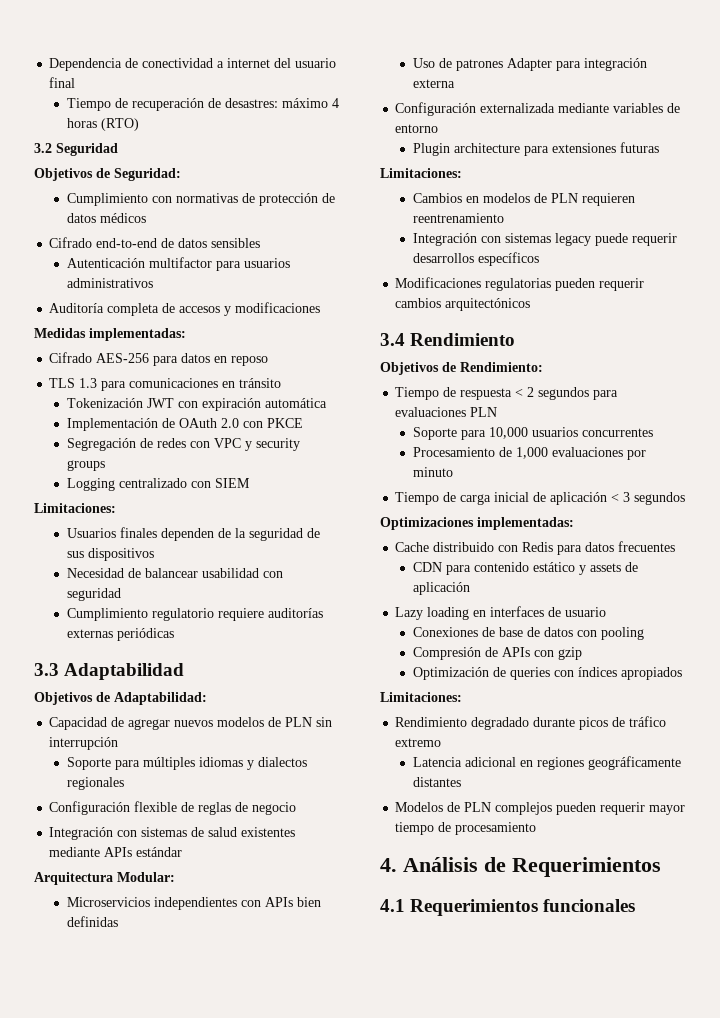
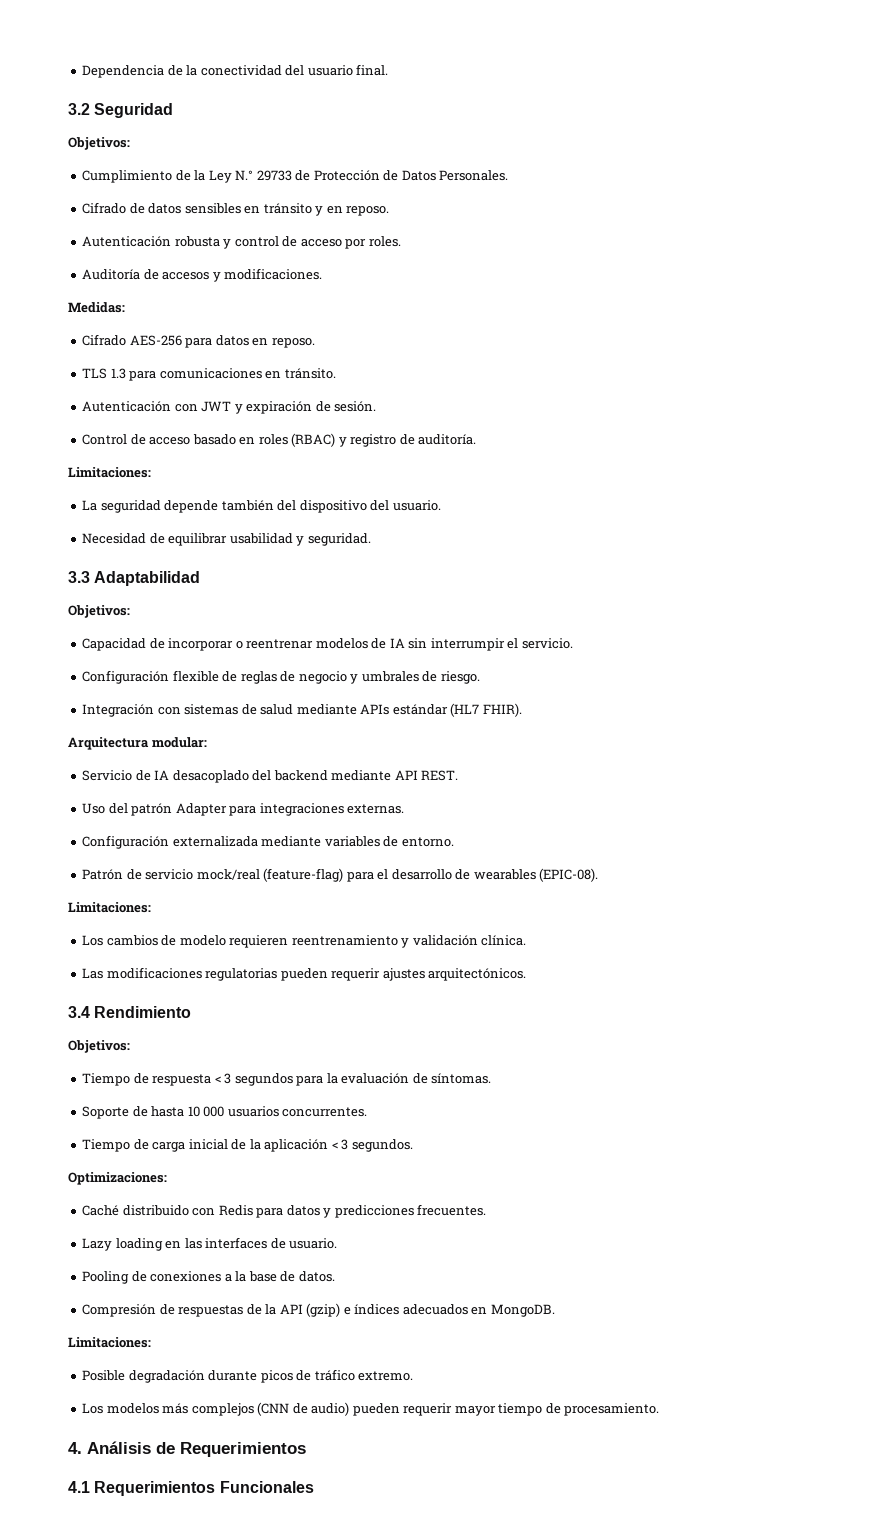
- Dependencia de conectividad a internet del usuario final
- Tiempo de recuperación de desastres: máximo 4 horas (RTO)
+ Dependencia de la conectividad del usuario final.
  3.2 Seguridad
- Objetivos de Seguridad:
- Cumplimiento con normativas de protección de datos médicos
- Cifrado end-to-end de datos sensibles
- Autenticación multifactor para usuarios administrativos
+ Objetivos:
+ Cumplimiento de la Ley N.° 29733 de Protección de Datos Personales.
+ Cifrado de datos sensibles en tránsito y en reposo.
+ Autenticación robusta y control de acceso por roles.
- Auditoría completa de accesos y modificaciones
- Medidas implementadas:
+ Auditoría de accesos y modificaciones.
+ Medidas:
- Cifrado AES-256 para datos en reposo
+ Cifrado AES-256 para datos en reposo.
- TLS 1.3 para comunicaciones en tránsito
- Tokenización JWT con expiración automática
- Implementación de OAuth 2.0 con PKCE
- Segregación de redes con VPC y security groups
- Logging centralizado con SIEM
+ TLS 1.3 para comunicaciones en tránsito.
+ Autenticación con JWT y expiración de sesión.
+ Control de acceso basado en roles (RBAC) y registro de auditoría.
  Limitaciones:
- Usuarios finales dependen de la seguridad de sus dispositivos
- Necesidad de balancear usabilidad con seguridad
- Cumplimiento regulatorio requiere auditorías externas periódicas
+ La seguridad depende también del dispositivo del usuario.
+ Necesidad de equilibrar usabilidad y seguridad.
  3.3 Adaptabilidad
- Objetivos de Adaptabilidad:
+ Objetivos:
- Capacidad de agregar nuevos modelos de PLN sin interrupción
- Soporte para múltiples idiomas y dialectos regionales
+ Capacidad de incorporar o reentrenar modelos de IA sin interrumpir el servicio.
- Configuración flexible de reglas de negocio
+ Configuración flexible de reglas de negocio y umbrales de riesgo.
- Integración con sistemas de salud existentes mediante APIs estándar
+ Integración con sistemas de salud mediante APIs estándar (HL7 FHIR).
- Arquitectura Modular:
- Microservicios independientes con APIs bien definidas
- Uso de patrones Adapter para integración externa
+ Arquitectura modular:
+ Servicio de IA desacoplado del backend mediante API REST.
+ Uso del patrón Adapter para integraciones externas.
- Configuración externalizada mediante variables de entorno
- Plugin architecture para extensiones futuras
+ Configuración externalizada mediante variables de entorno.
+ Patrón de servicio mock/real (feature-flag) para el desarrollo de wearables (EPIC-08).
  Limitaciones:
- Cambios en modelos de PLN requieren reentrenamiento
- Integración con sistemas legacy puede requerir desarrollos específicos
- Modificaciones regulatorias pueden requerir cambios arquitectónicos
+ Los cambios de modelo requieren reentrenamiento y validación clínica.
+ Las modificaciones regulatorias pueden requerir ajustes arquitectónicos.
  3.4 Rendimiento
- Objetivos de Rendimiento:
+ Objetivos:
- Tiempo de respuesta < 2 segundos para evaluaciones PLN
- Soporte para 10,000 usuarios concurrentes
- Procesamiento de 1,000 evaluaciones por minuto
+ Tiempo de respuesta < 3 segundos para la evaluación de síntomas.
+ Soporte de hasta 10 000 usuarios concurrentes.
- Tiempo de carga inicial de aplicación < 3 segundos
- Optimizaciones implementadas:
- Cache distribuido con Redis para datos frecuentes
- CDN para contenido estático y assets de aplicación
+ Tiempo de carga inicial de la aplicación < 3 segundos.
+ Optimizaciones:
+ Caché distribuido con Redis para datos y predicciones frecuentes.
- Lazy loading en interfaces de usuario
- Conexiones de base de datos con pooling
- Compresión de APIs con gzip
- Optimización de queries con índices apropiados
+ Lazy loading en las interfaces de usuario.
+ Pooling de conexiones a la base de datos.
+ Compresión de respuestas de la API (gzip) e índices adecuados en MongoDB.
  Limitaciones:
- Rendimiento degradado durante picos de tráfico extremo
- Latencia adicional en regiones geográficamente distantes
- Modelos de PLN complejos pueden requerir mayor tiempo de procesamiento
+ Posible degradación durante picos de tráfico extremo.
+ Los modelos más complejos (CNN de audio) pueden requerir mayor tiempo de procesamiento.
- 4.1 Requerimientos funcionales
+ 4.1 Requerimientos Funcionales

